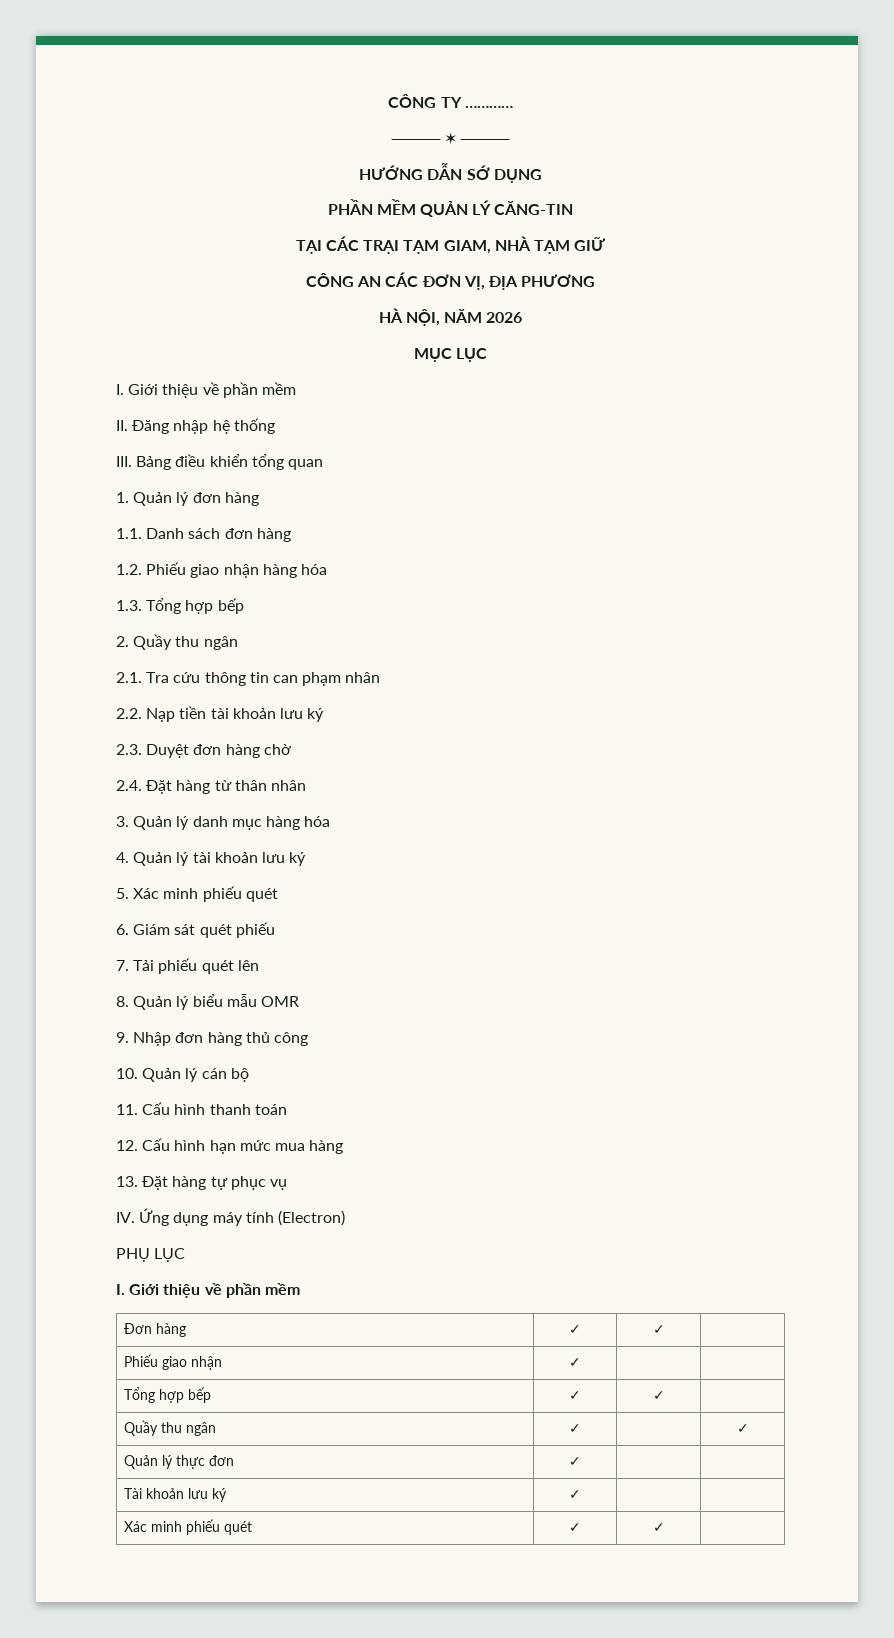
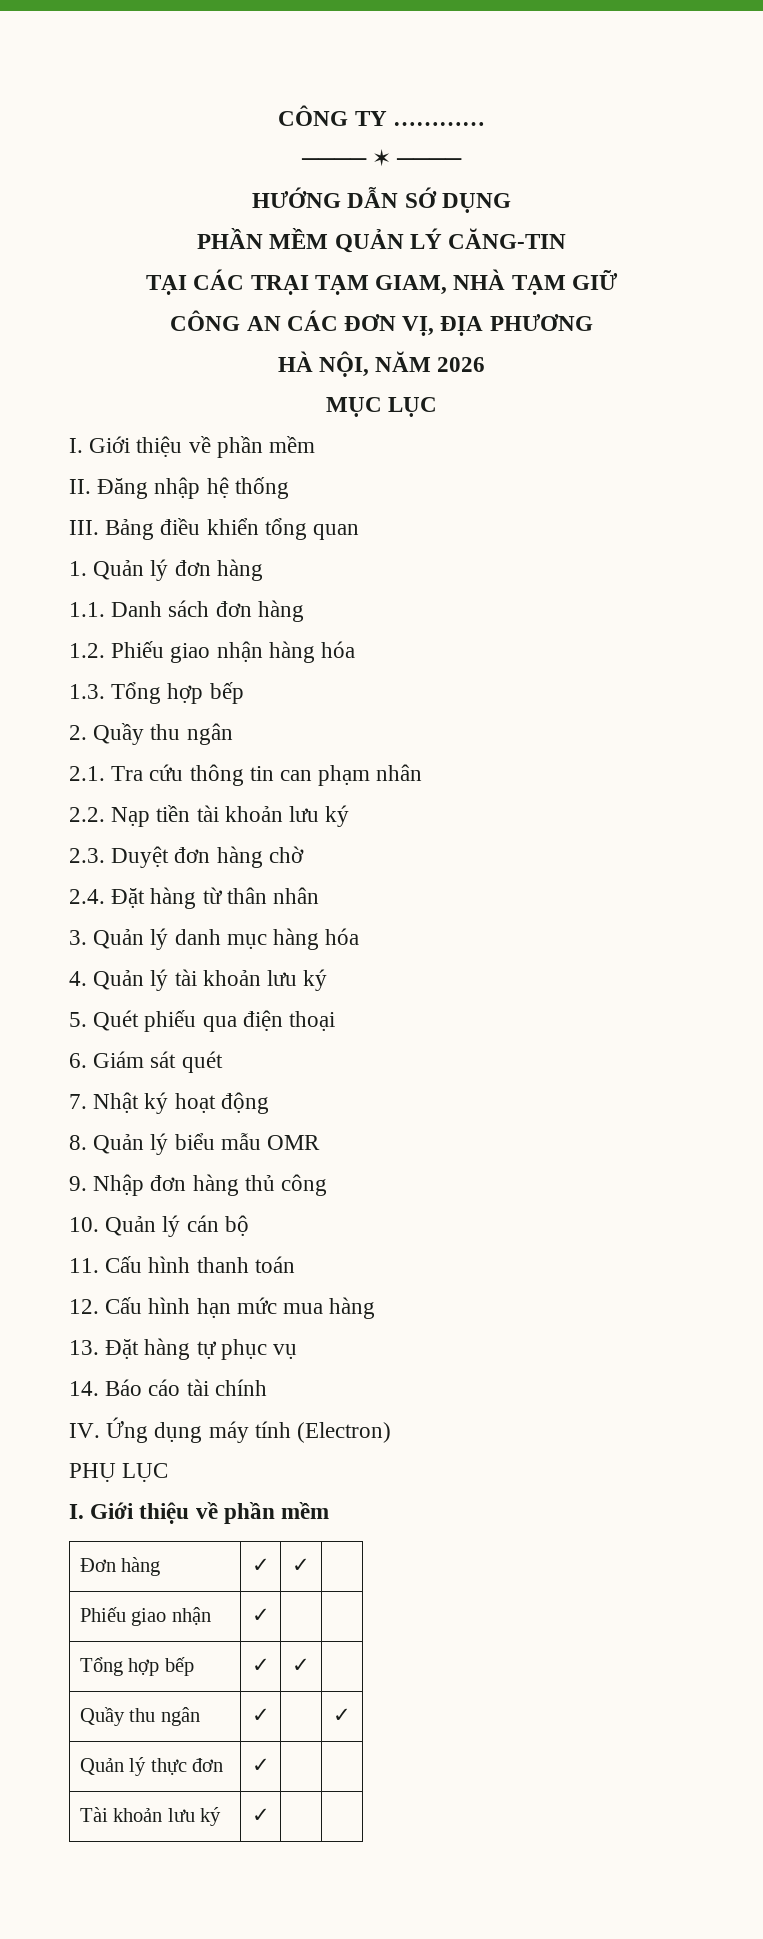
- 5. Xác minh phiếu quét
+ 5. Quét phiếu qua điện thoại
- 6. Giám sát quét phiếu
+ 6. Giám sát quét
- 7. Tải phiếu quét lên
+ 7. Nhật ký hoạt động
+ 14. Báo cáo tài chính
- Xác minh phiếu quét | ✓ | ✓ |

